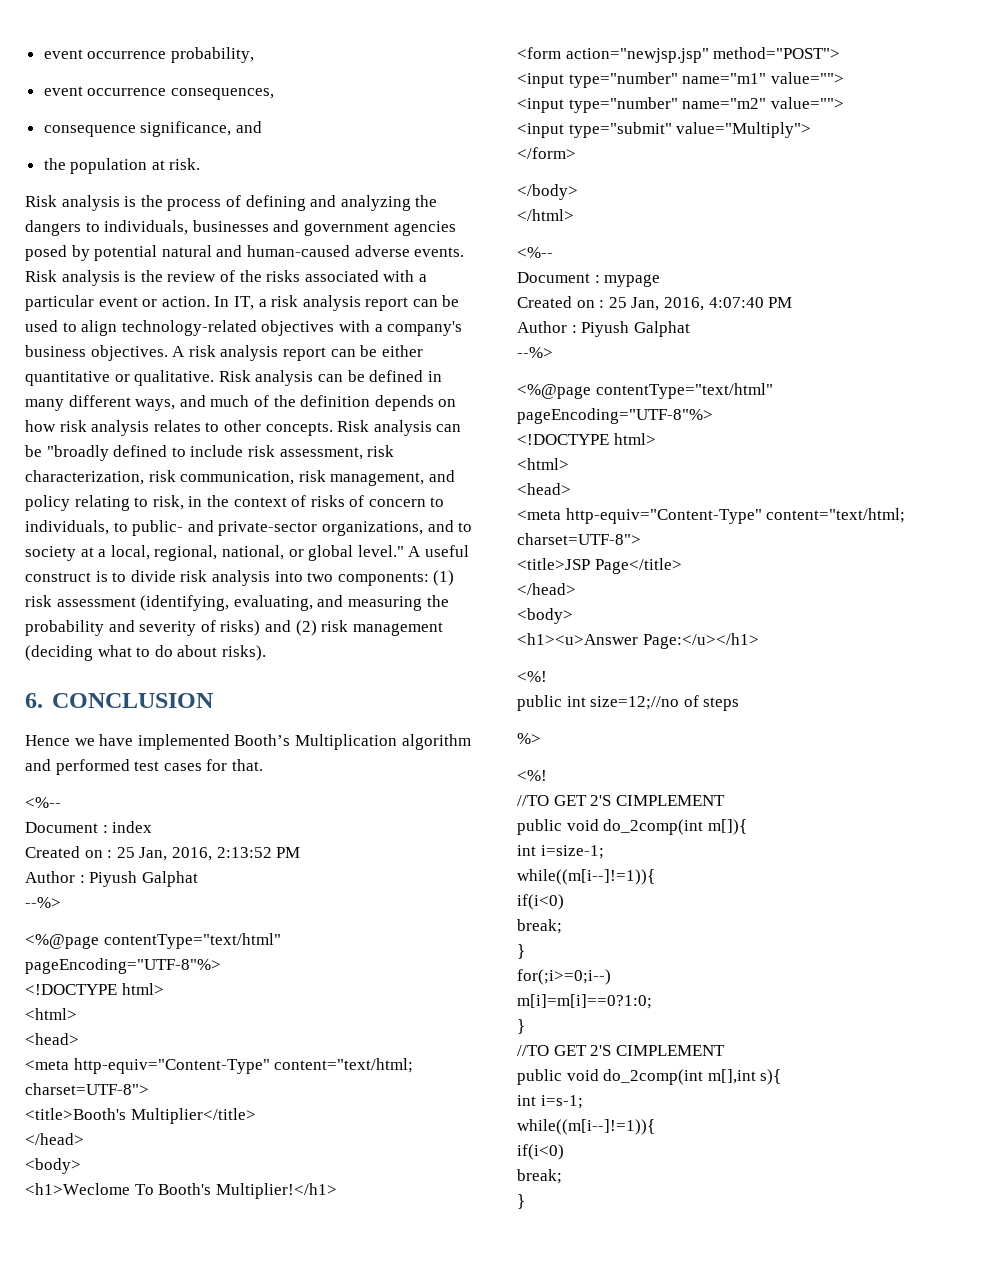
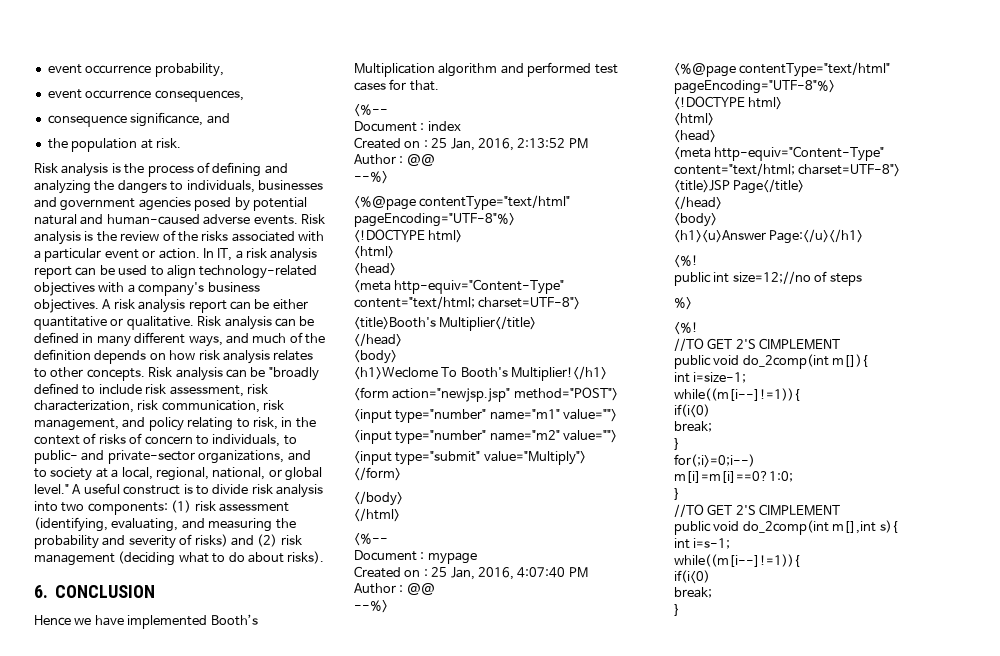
  Created on : 25 Jan, 2016, 2:13:52 PM
- Author : Piyush Galphat
+ Author : @@
  Created on : 25 Jan, 2016, 4:07:40 PM
- Author : Piyush Galphat
+ Author : @@

